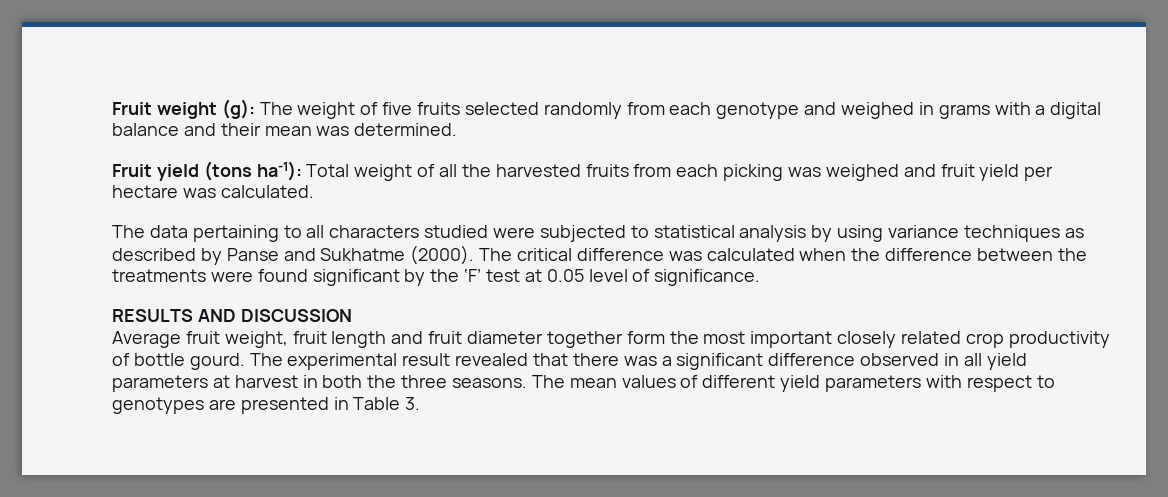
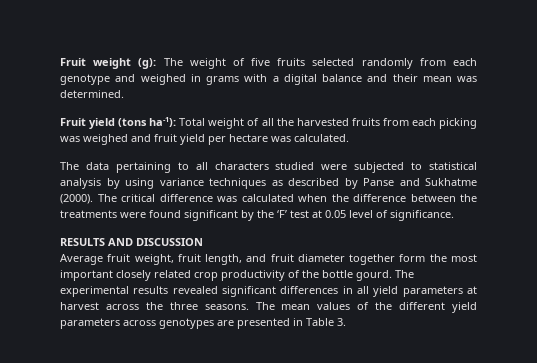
- Average fruit weight, fruit length and fruit diameter together form the most important closely related crop productivity of bottle gourd.
+ Average fruit weight, fruit length, and fruit diameter together form the most important closely related crop productivity of the bottle gourd.
- The experimental result revealed that there was a significant difference observed in all yield parameters at harvest in both the three seasons.
+ The experimental results revealed significant differences in all yield parameters at harvest across the three seasons.
- The mean values of different yield parameters with respect to genotypes are presented in Table 3.
+ The mean values of the different yield parameters across genotypes are presented in Table 3.

